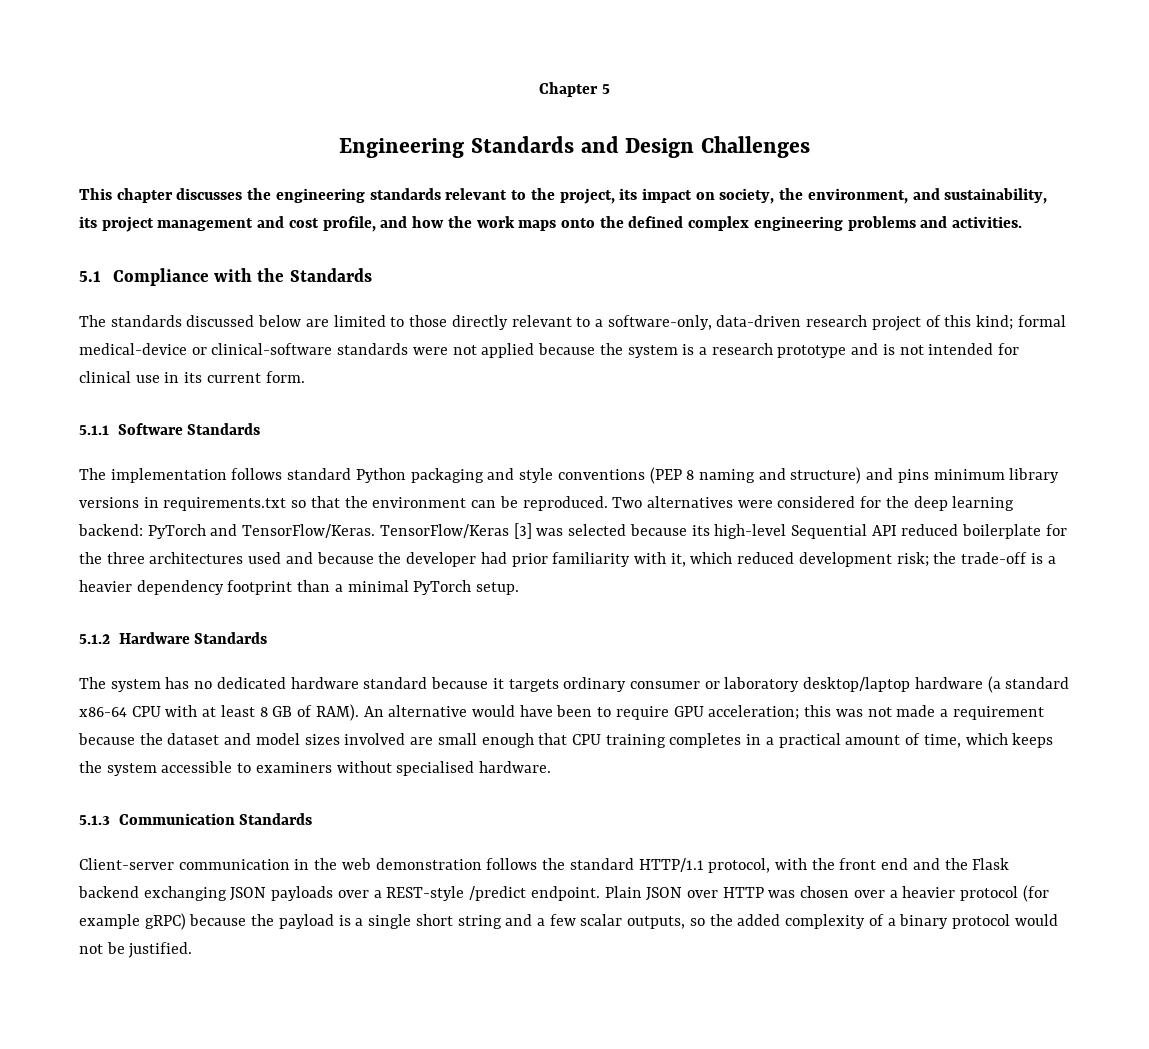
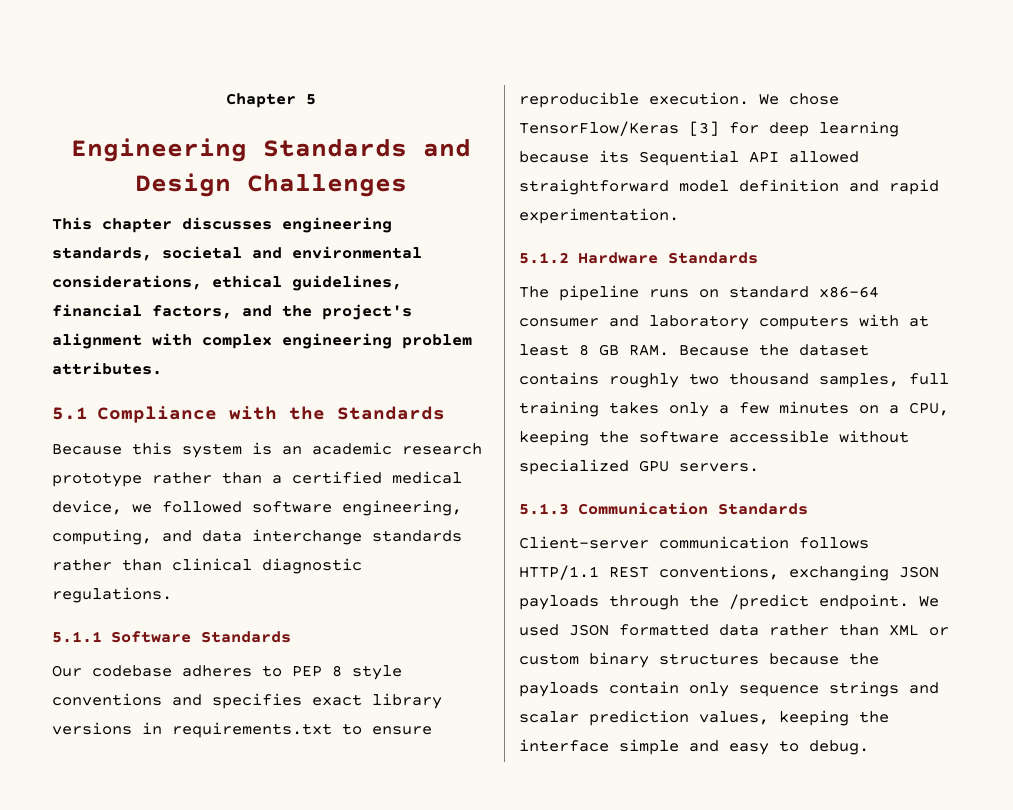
- This chapter discusses the engineering standards relevant to the project, its impact on society, the environment, and sustainability, its project management and cost profile, and how the work maps onto the defined complex engineering problems and activities.
+ This chapter discusses engineering standards, societal and environmental considerations, ethical guidelines, financial factors, and the project's alignment with complex engineering problem attributes.
- The standards discussed below are limited to those directly relevant to a software-only, data-driven research project of this kind; formal medical-device or clinical-software standards were not applied because the system is a research prototype and is not intended for clinical use in its current form.
+ Because this system is an academic research prototype rather than a certified medical device, we followed software engineering, computing, and data interchange standards rather than clinical diagnostic regulations.
  5.1.1 Software Standards
- The implementation follows standard Python packaging and style conventions (PEP 8 naming and structure) and pins minimum library versions in requirements.txt so that the environment can be reproduced. Two alternatives were considered for the deep learning backend: PyTorch and TensorFlow/Keras. TensorFlow/Keras [3] was selected because its high-level Sequential API reduced boilerplate for the three architectures used and because the developer had prior familiarity with it, which reduced development risk; the trade-off is a heavier dependency footprint than a minimal PyTorch setup.
+ Our codebase adheres to PEP 8 style conventions and specifies exact library versions in requirements.txt to ensure reproducible execution. We chose TensorFlow/Keras [3] for deep learning because its Sequential API allowed straightforward model definition and rapid experimentation.
  5.1.2 Hardware Standards
- The system has no dedicated hardware standard because it targets ordinary consumer or laboratory desktop/laptop hardware (a standard x86-64 CPU with at least 8 GB of RAM). An alternative would have been to require GPU acceleration; this was not made a requirement because the dataset and model sizes involved are small enough that CPU training completes in a practical amount of time, which keeps the system accessible to examiners without specialised hardware.
+ The pipeline runs on standard x86-64 consumer and laboratory computers with at least 8 GB RAM. Because the dataset contains roughly two thousand samples, full training takes only a few minutes on a CPU, keeping the software accessible without specialized GPU servers.
- Client-server communication in the web demonstration follows the standard HTTP/1.1 protocol, with the front end and the Flask backend exchanging JSON payloads over a REST-style /predict endpoint. Plain JSON over HTTP was chosen over a heavier protocol (for example gRPC) because the payload is a single short string and a few scalar outputs, so the added complexity of a binary protocol would not be justified.
+ Client-server communication follows HTTP/1.1 REST conventions, exchanging JSON payloads through the /predict endpoint. We used JSON formatted data rather than XML or custom binary structures because the payloads contain only sequence strings and scalar prediction values, keeping the interface simple and easy to debug.

